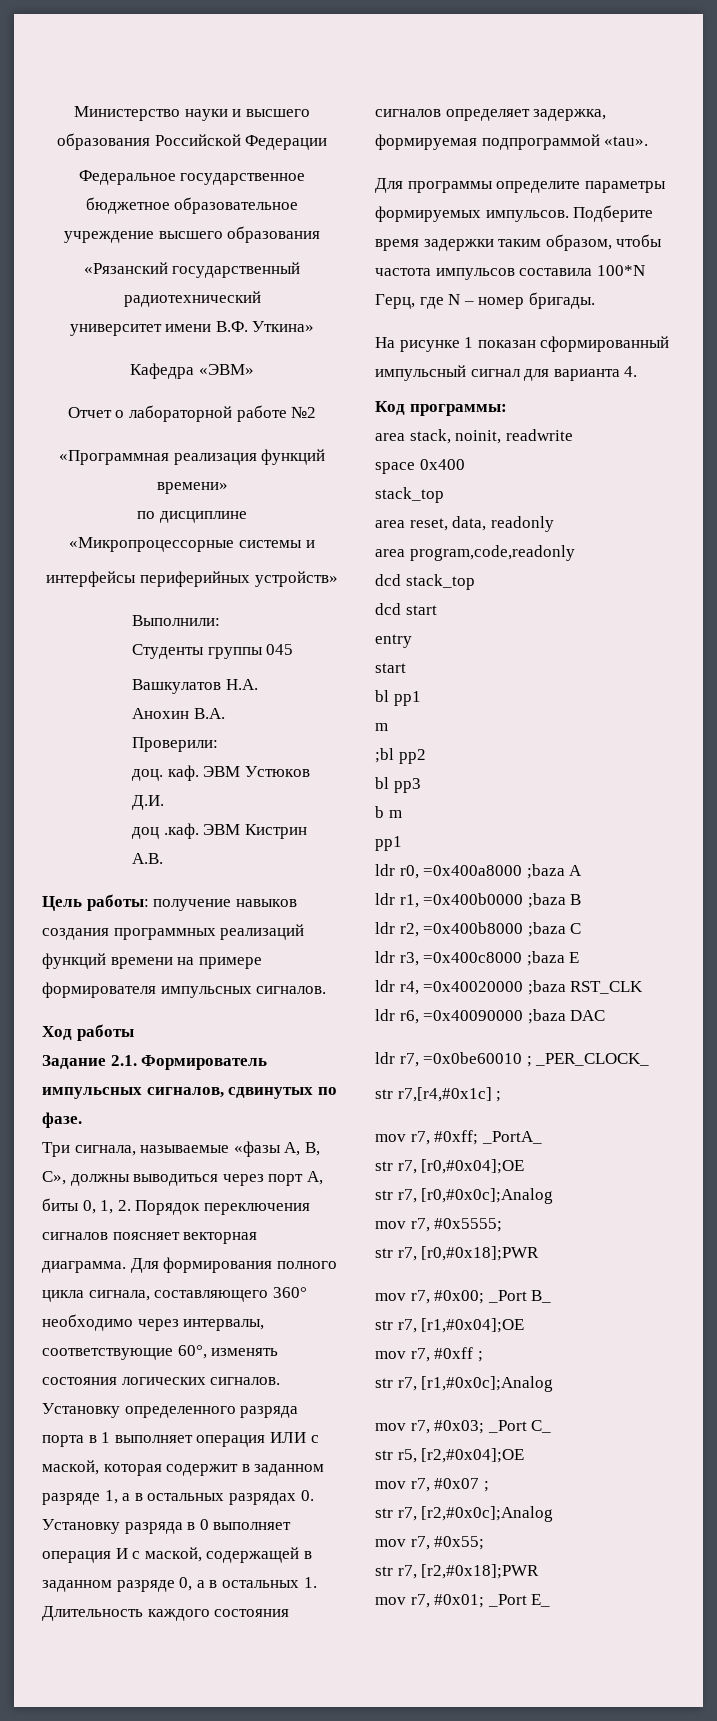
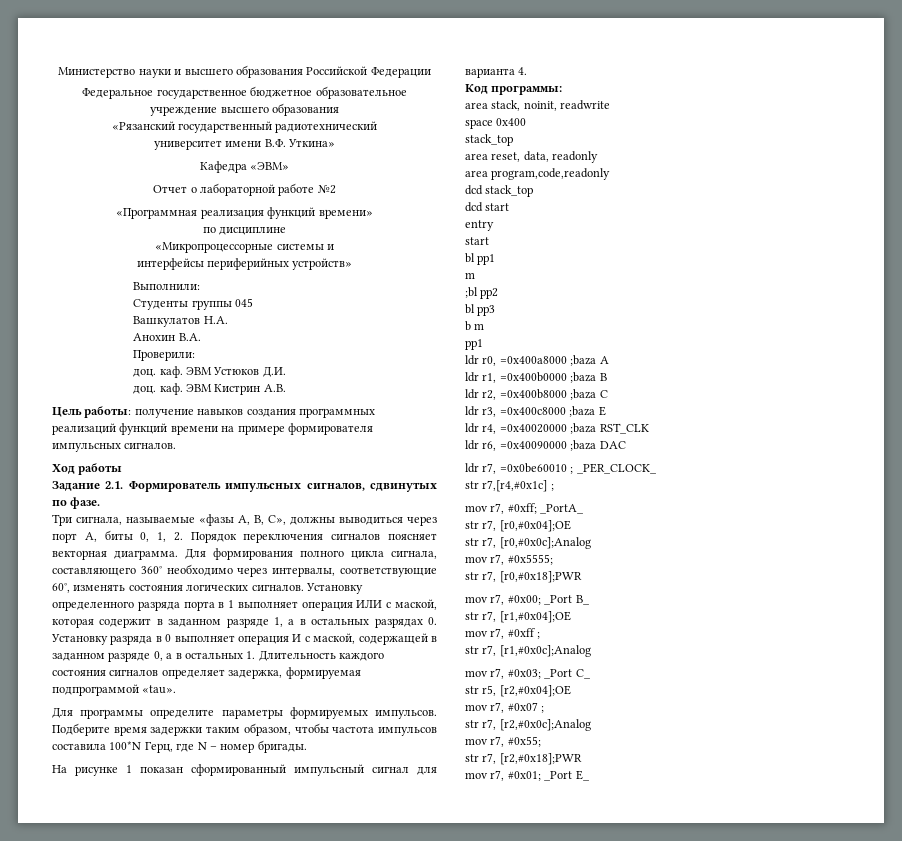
- доц .каф. ЭВМ Кистрин А.В.
+ доц. каф. ЭВМ Кистрин А.В.

